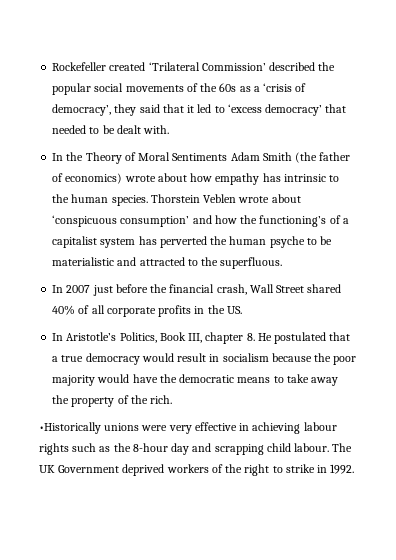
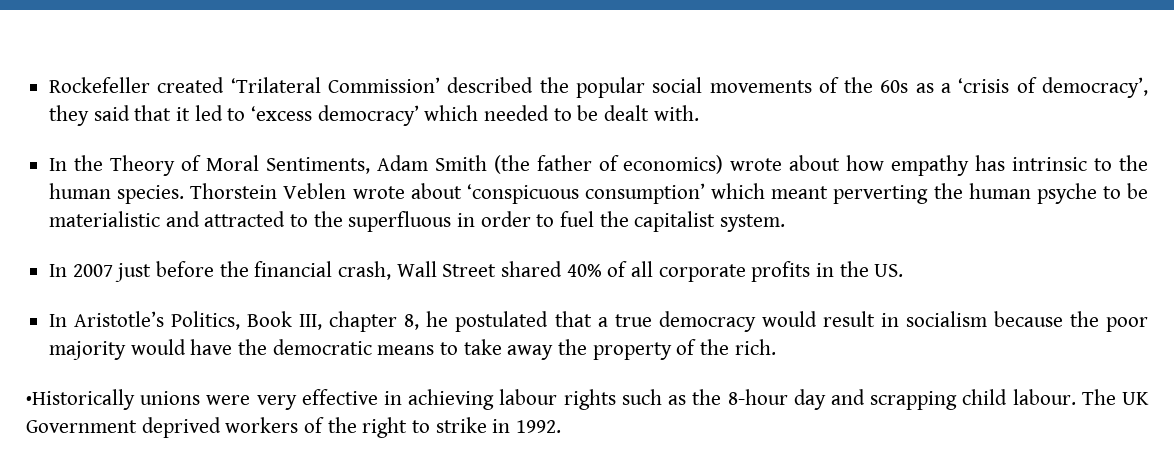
- Rockefeller created ‘Trilateral Commission’ described the popular social movements of the 60s as a ‘crisis of democracy’, they said that it led to ‘excess democracy’ that needed to be dealt with.
+ Rockefeller created ‘Trilateral Commission’ described the popular social movements of the 60s as a ‘crisis of democracy’, they said that it led to ‘excess democracy’ which needed to be dealt with.
- In the Theory of Moral Sentiments Adam Smith (the father of economics) wrote about how empathy has intrinsic to the human species.
+ In the Theory of Moral Sentiments, Adam Smith (the father of economics) wrote about how empathy has intrinsic to the human species.
- Thorstein Veblen wrote about ‘conspicuous consumption’ and how the functioning’s of a capitalist system has perverted the human psyche to be materialistic and attracted to the superfluous.
+ Thorstein Veblen wrote about ‘conspicuous consumption’ which meant perverting the human psyche to be materialistic and attracted to the superfluous in order to fuel the capitalist system.
- In Aristotle’s Politics, Book III, chapter 8. He postulated that a true democracy would result in socialism because the poor majority would have the democratic means to take away the property of the rich.
+ In Aristotle’s Politics, Book III, chapter 8, he postulated that a true democracy would result in socialism because the poor majority would have the democratic means to take away the property of the rich.

